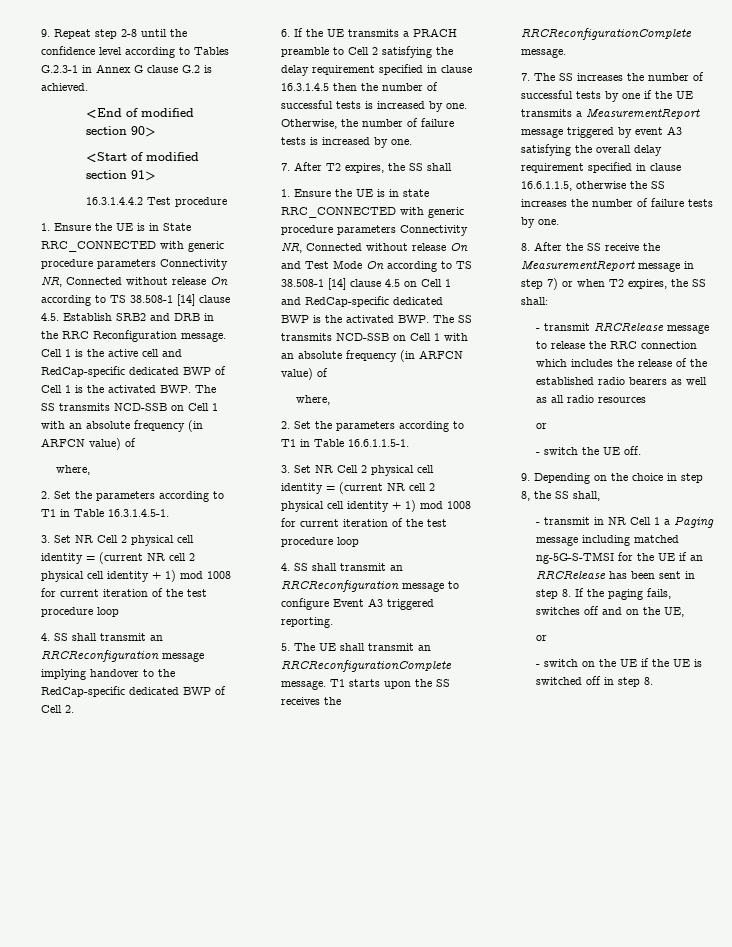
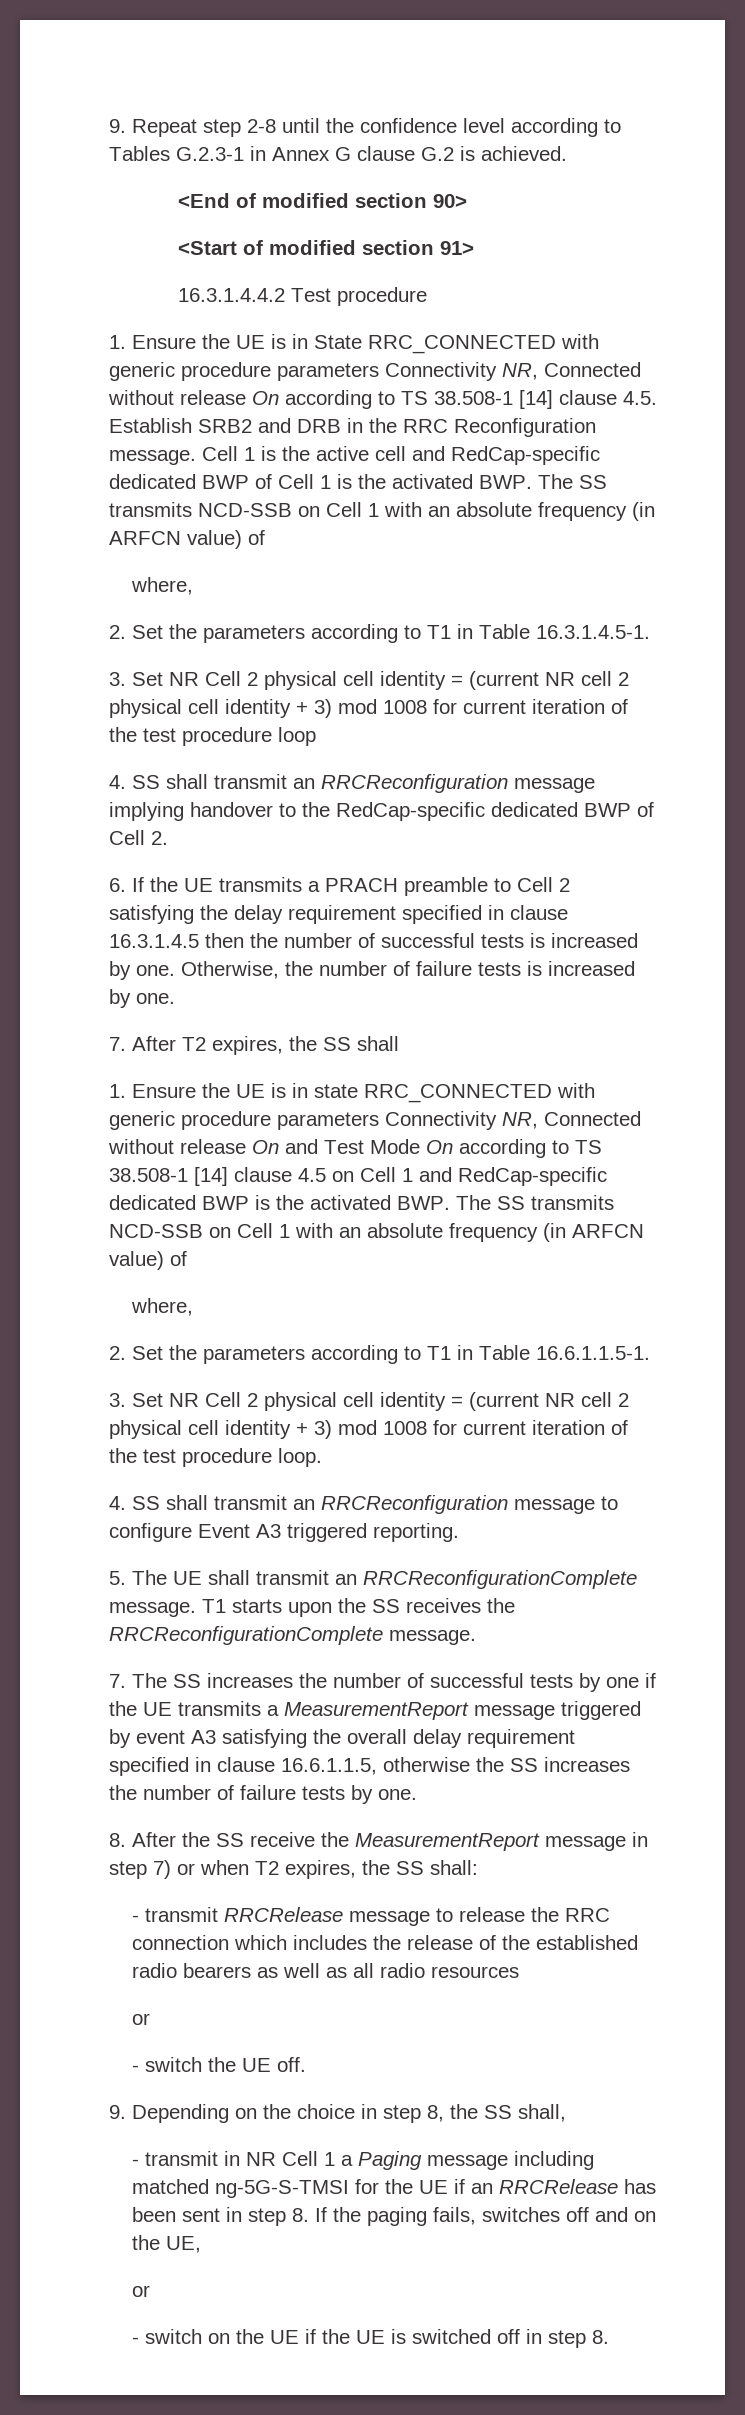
  2. Set the parameters according to T1 in Table 16.3.1.4.5-1.
- 3. Set NR Cell 2 physical cell identity = (current NR cell 2 physical cell identity + 1) mod 1008 for current iteration of the test procedure loop
+ 3. Set NR Cell 2 physical cell identity = (current NR cell 2 physical cell identity + 3) mod 1008 for current iteration of the test procedure loop
  2. Set the parameters according to T1 in Table 16.6.1.1.5-1.
- 3. Set NR Cell 2 physical cell identity = (current NR cell 2 physical cell identity + 1) mod 1008 for current iteration of the test procedure loop
+ 3. Set NR Cell 2 physical cell identity = (current NR cell 2 physical cell identity + 3) mod 1008 for current iteration of the test procedure loop.

